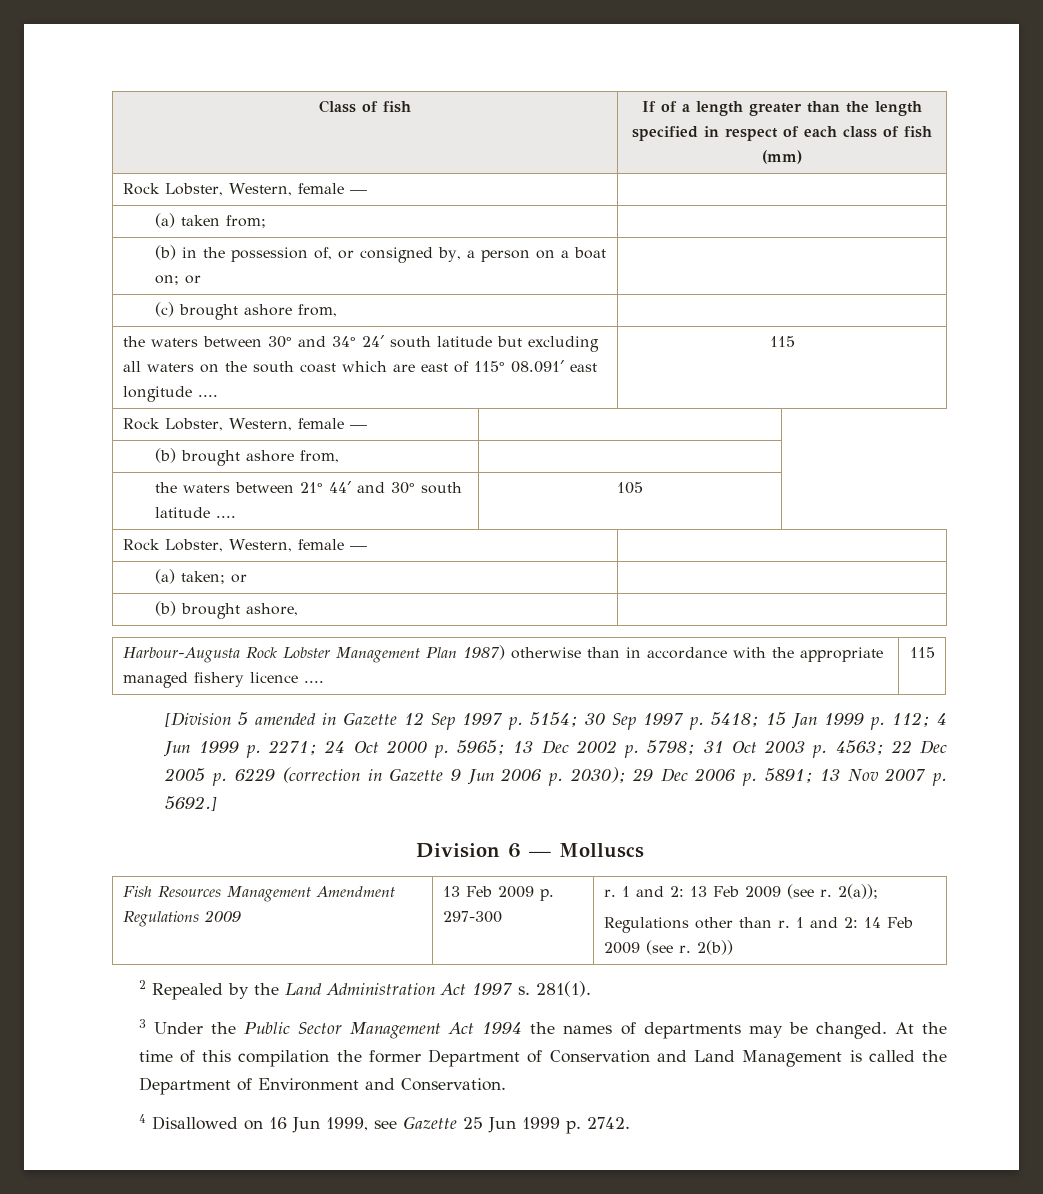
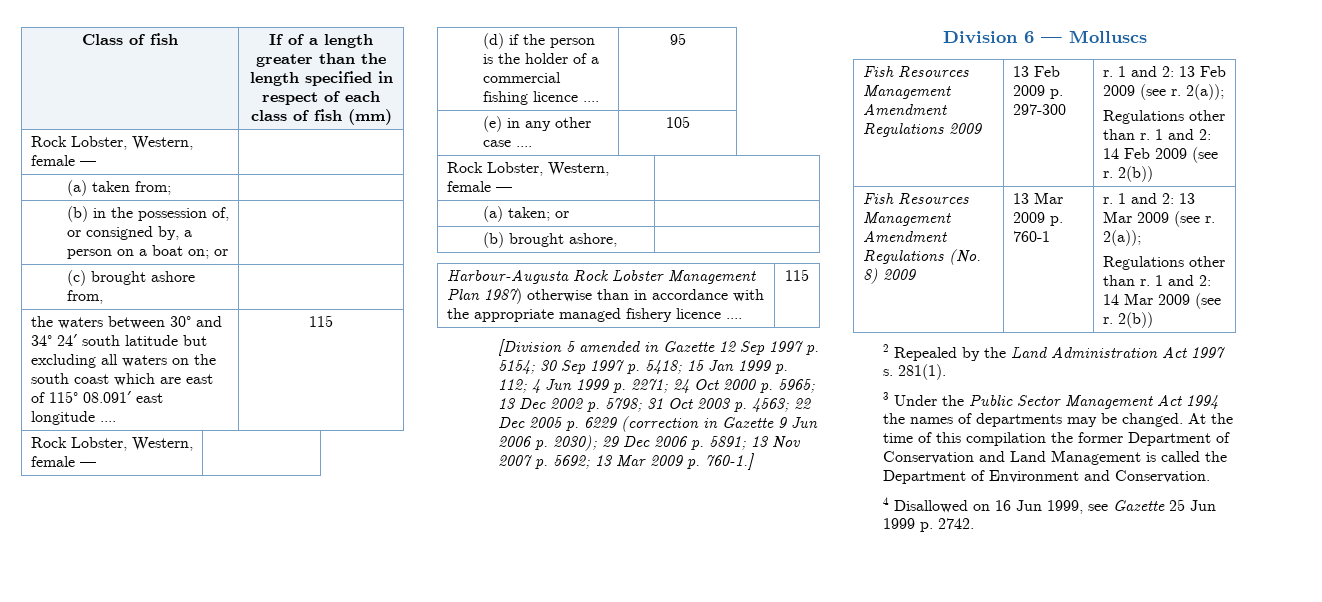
- (b) brought ashore from, |
- the waters between 21° 44′ and 30° south latitude .... | 105
+ (d) if the person is the holder of a commercial fishing licence .... | 95
+ (e) in any other case .... | 105
- 13 Nov 2007 p. 5692.]
+ 13 Nov 2007 p. 5692; 13 Mar 2009 p. 760-1.]
+ Fish Resources Management Amendment Regulations (No. 8) 2009 | 13 Mar 2009 p. 760-1 | r. 1 and 2: 13 Mar 2009 (see r. 2(a));
+ Regulations other than r. 1 and 2: 14 Mar 2009 (see r. 2(b))

